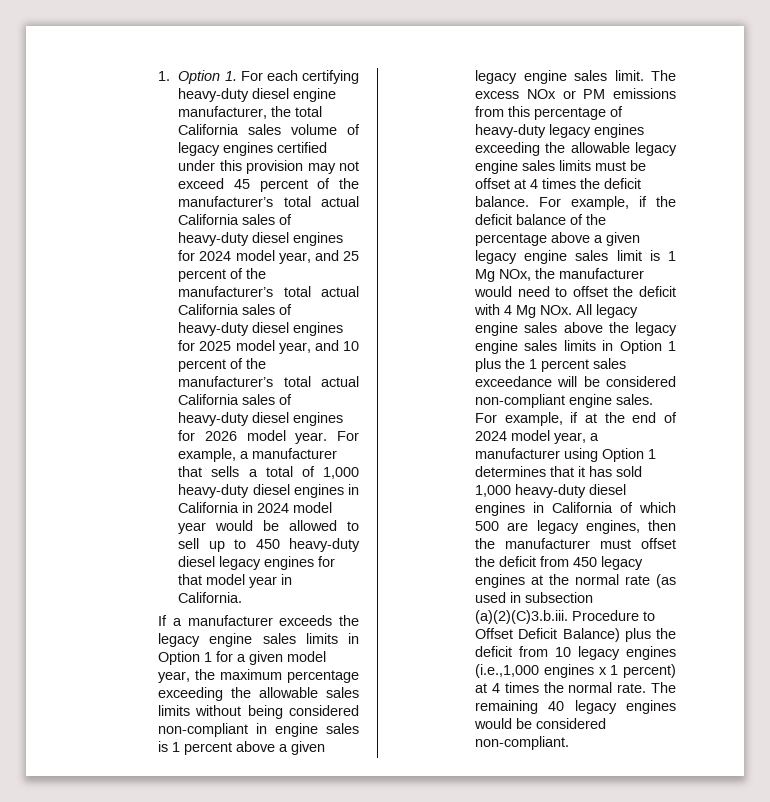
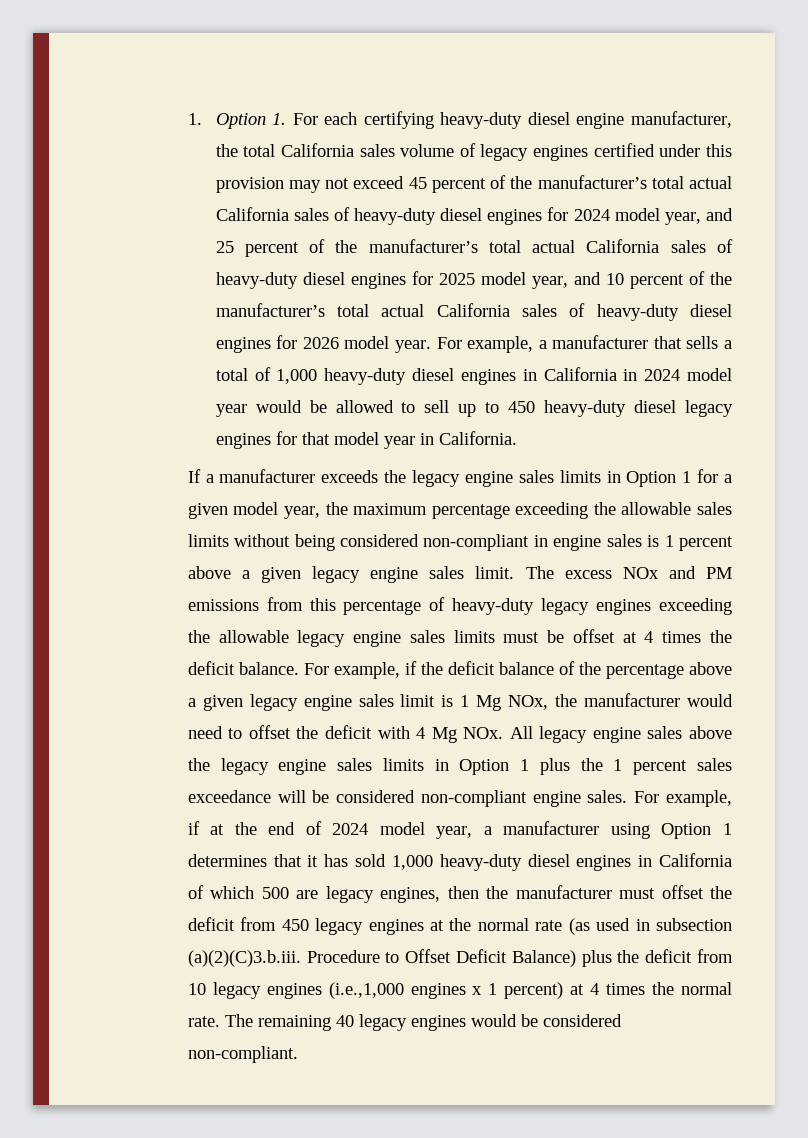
- The excess NOx or PM emissions from this percentage of heavy-duty legacy engines exceeding the allowable legacy engine sales limits must be offset at 4 times the deficit balance.
+ The excess NOx and PM emissions from this percentage of heavy-duty legacy engines exceeding the allowable legacy engine sales limits must be offset at 4 times the deficit balance.

